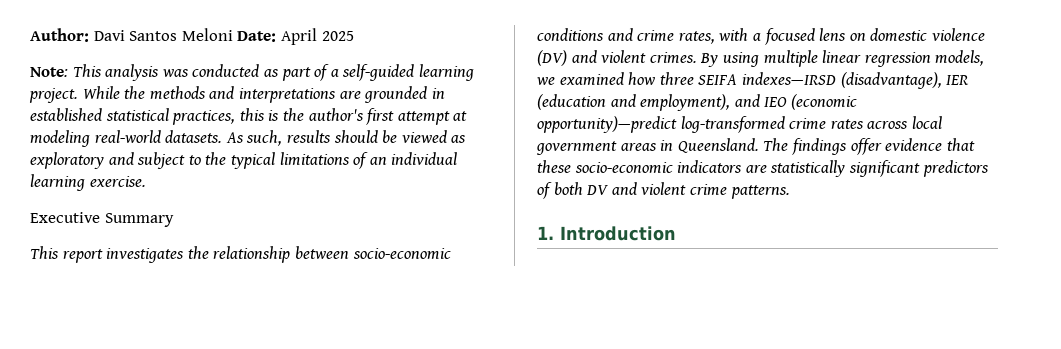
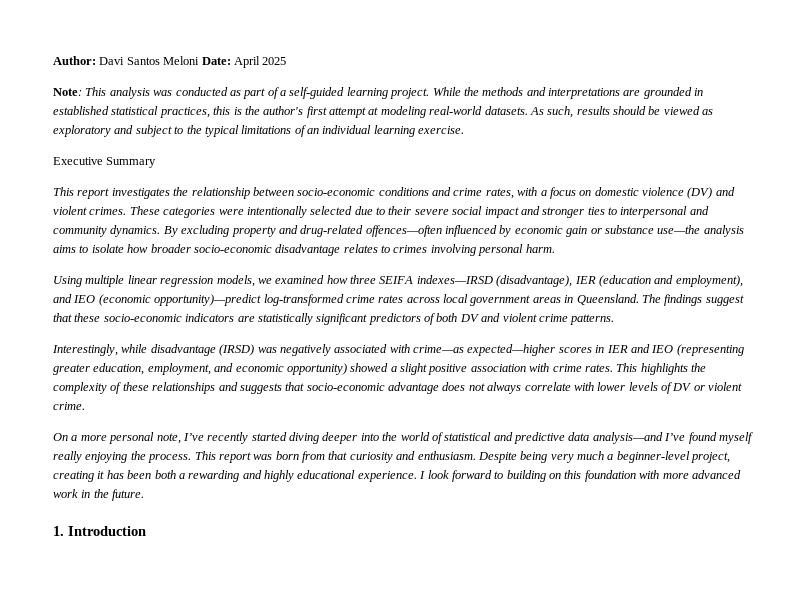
- This report investigates the relationship between socio-economic conditions and crime rates, with a focused lens on domestic violence (DV) and violent crimes.
+ This report investigates the relationship between socio-economic conditions and crime rates, with a focus on domestic violence (DV) and violent crimes.
- By using multiple linear regression models, we examined how three SEIFA indexes—IRSD (disadvantage), IER (education and employment), and IEO (economic opportunity)—predict log-transformed crime rates across local government areas in Queensland.
+ These categories were intentionally selected due to their severe social impact and stronger ties to interpersonal and community dynamics. By excluding property and drug-related offences—often influenced by economic gain or substance use—the analysis aims to isolate how broader socio-economic disadvantage relates to crimes involving personal harm.
+ Using multiple linear regression models, we examined how three SEIFA indexes—IRSD (disadvantage), IER (education and employment), and IEO (economic opportunity)—predict log-transformed crime rates across local government areas in Queensland.
- The findings offer evidence that these socio-economic indicators are statistically significant predictors of both DV and violent crime patterns.
+ The findings suggest that these socio-economic indicators are statistically significant predictors of both DV and violent crime patterns.
+ Interestingly, while disadvantage (IRSD) was negatively associated with crime—as expected—higher scores in IER and IEO (representing greater education, employment, and economic opportunity) showed a slight positive association with crime rates. This highlights the complexity of these relationships and suggests that socio-economic advantage does not always correlate with lower levels of DV or violent crime.
+ On a more personal note, I’ve recently started diving deeper into the world of statistical and predictive data analysis—and I’ve found myself really enjoying the process. This report was born from that curiosity and enthusiasm. Despite being very much a beginner-level project, creating it has been both a rewarding and highly educational experience. I look forward to building on this foundation with more advanced work in the future.

